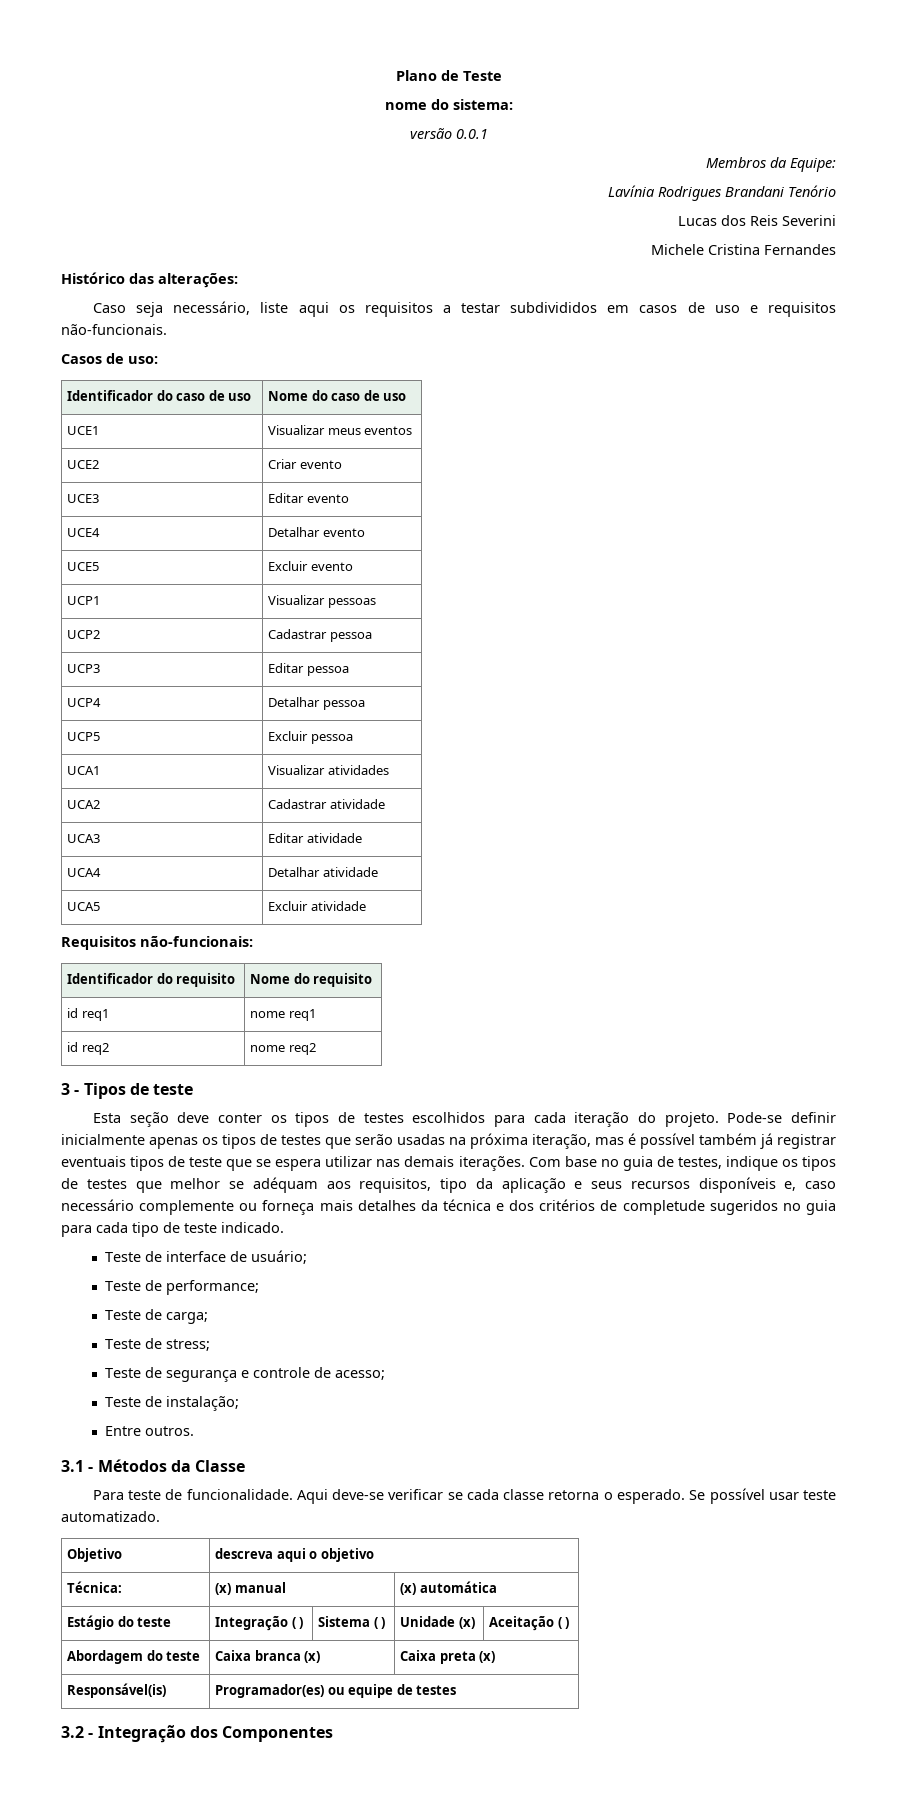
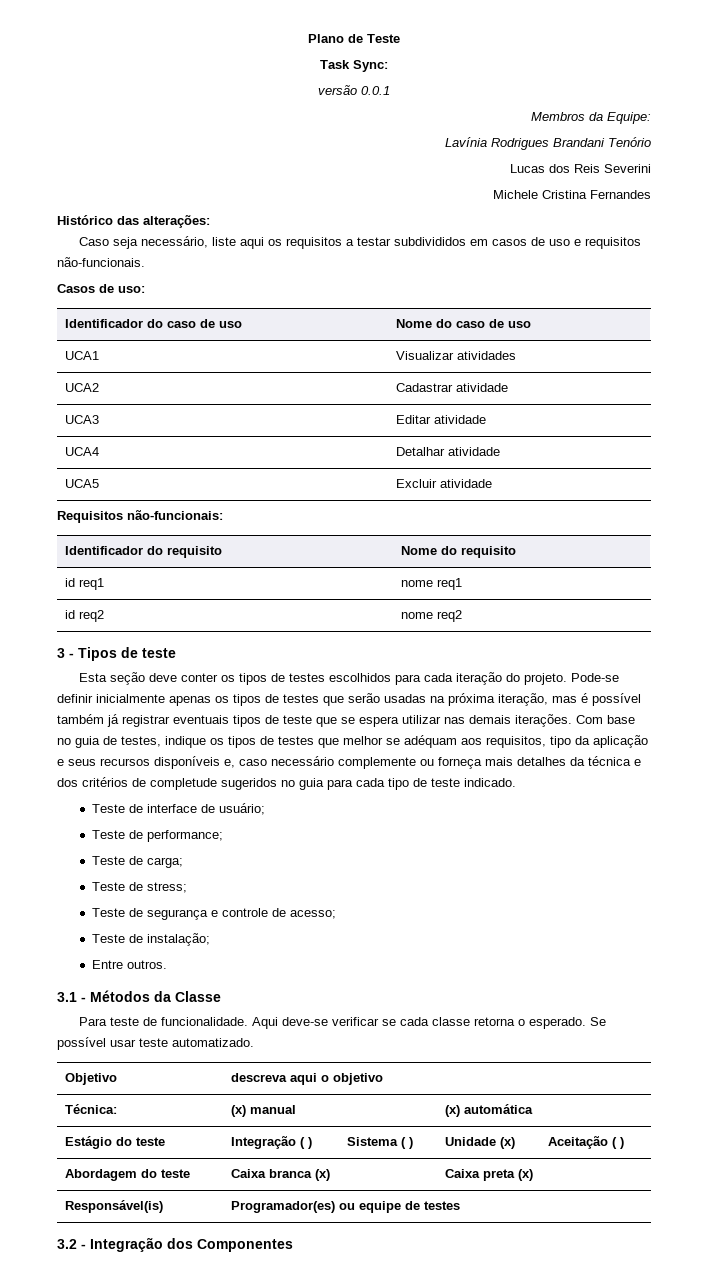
- nome do sistema:
+ Task Sync:
- UCE1 | Visualizar meus eventos
- UCE2 | Criar evento
- UCE3 | Editar evento
- UCE4 | Detalhar evento
- UCE5 | Excluir evento
- UCP1 | Visualizar pessoas
- UCP2 | Cadastrar pessoa
- UCP3 | Editar pessoa
- UCP4 | Detalhar pessoa
- UCP5 | Excluir pessoa

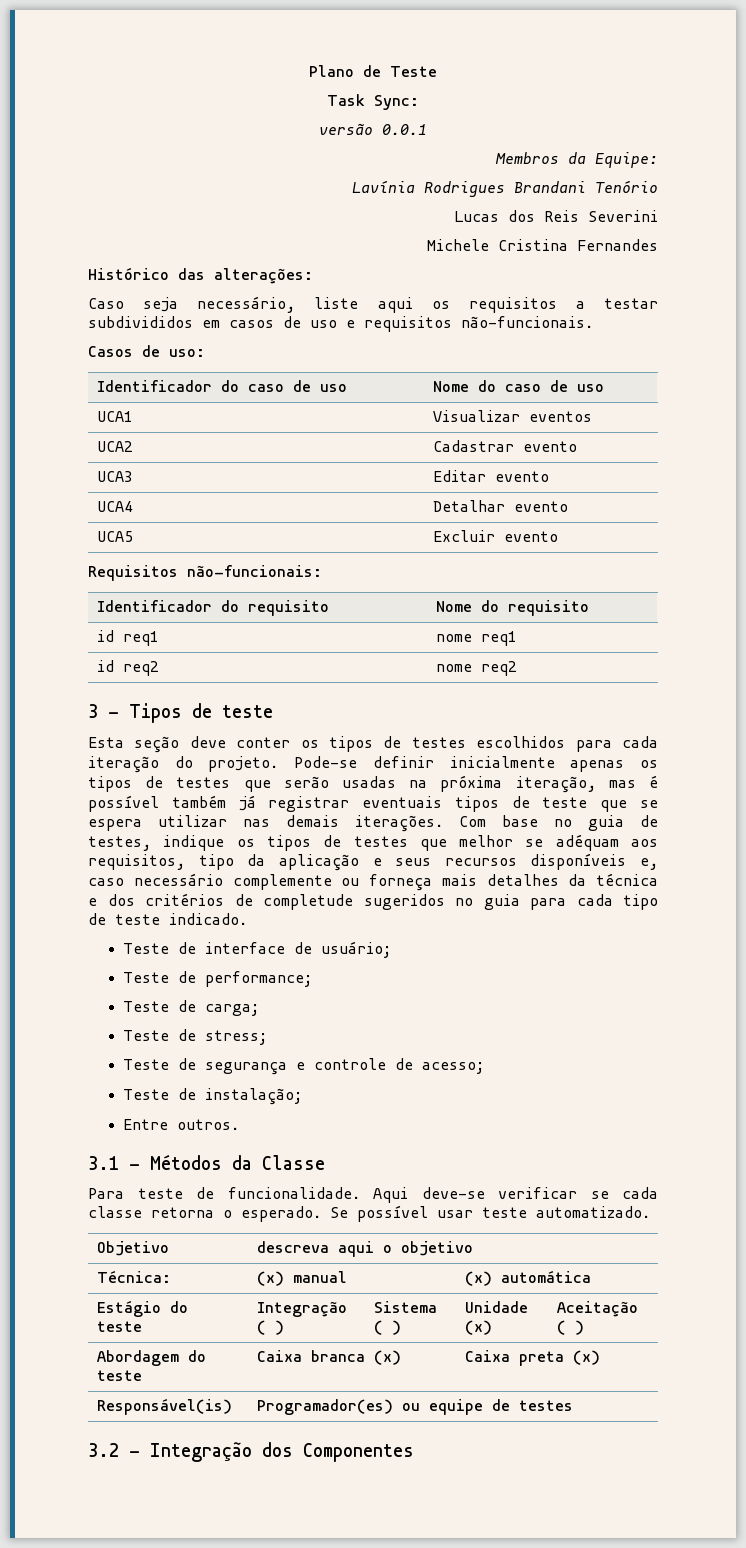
- UCA1 | Visualizar atividades
+ UCA1 | Visualizar eventos
- UCA2 | Cadastrar atividade
+ UCA2 | Cadastrar evento
- UCA3 | Editar atividade
+ UCA3 | Editar evento
- UCA4 | Detalhar atividade
+ UCA4 | Detalhar evento
- UCA5 | Excluir atividade
+ UCA5 | Excluir evento

